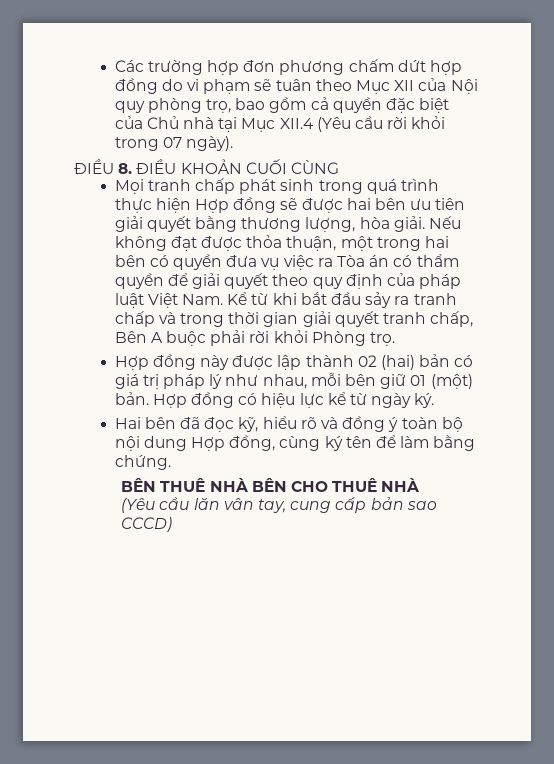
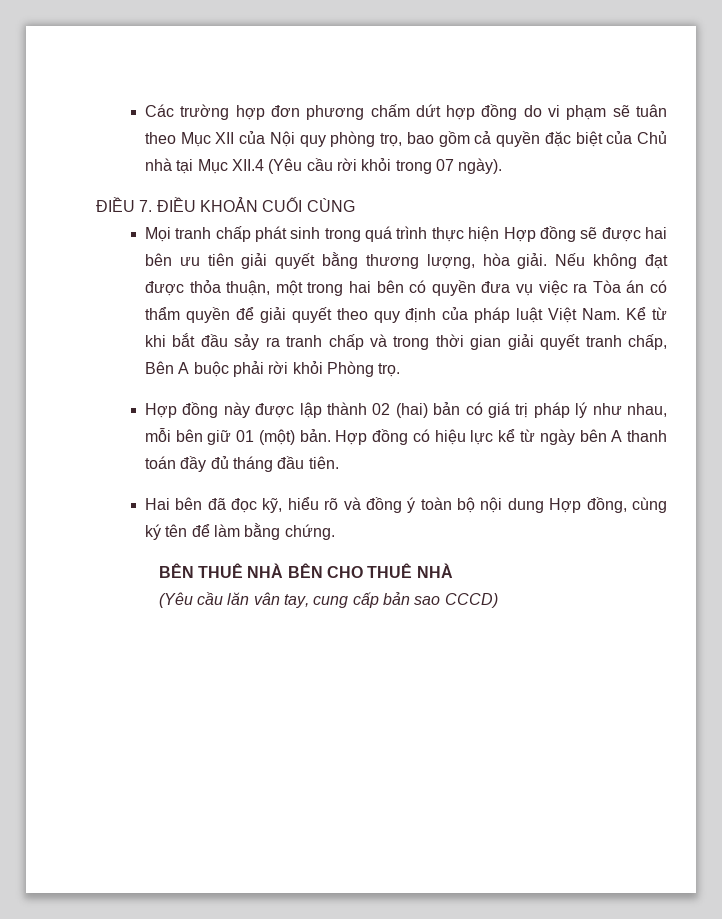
- ĐIỀU 8. ĐIỀU KHOẢN CUỐI CÙNG
+ ĐIỀU 7. ĐIỀU KHOẢN CUỐI CÙNG
- Hợp đồng có hiệu lực kể từ ngày ký.
+ Hợp đồng có hiệu lực kể từ ngày bên A thanh toán đầy đủ tháng đầu tiên.

